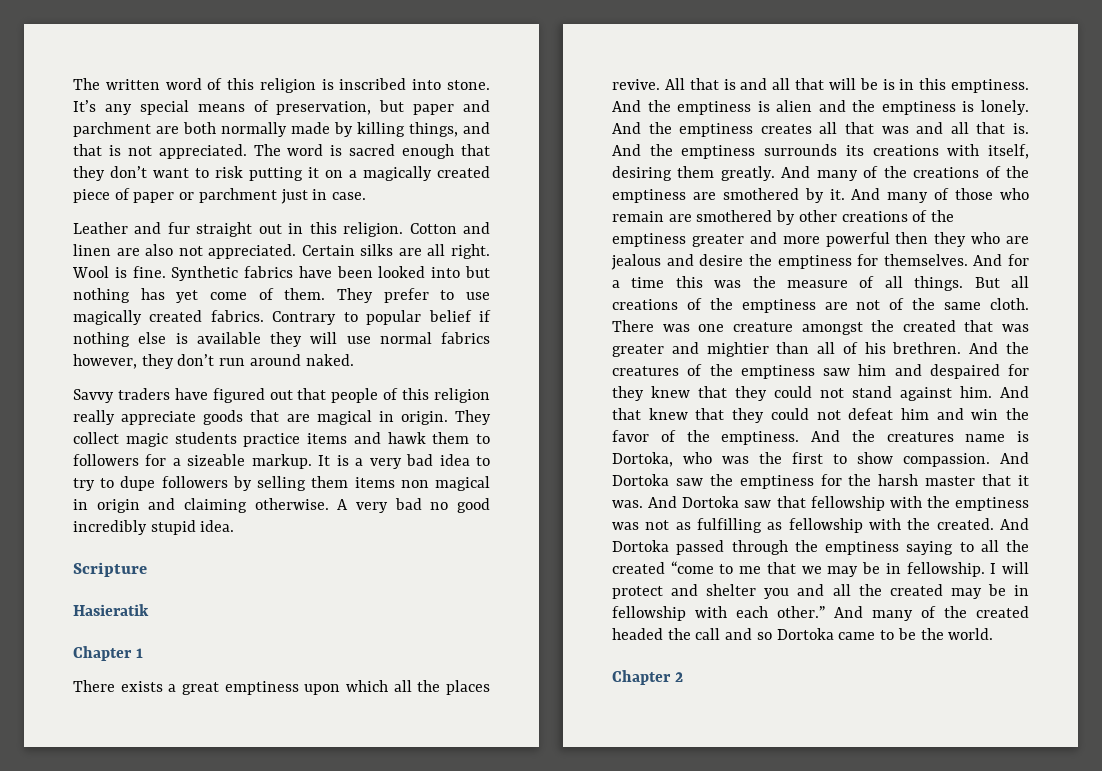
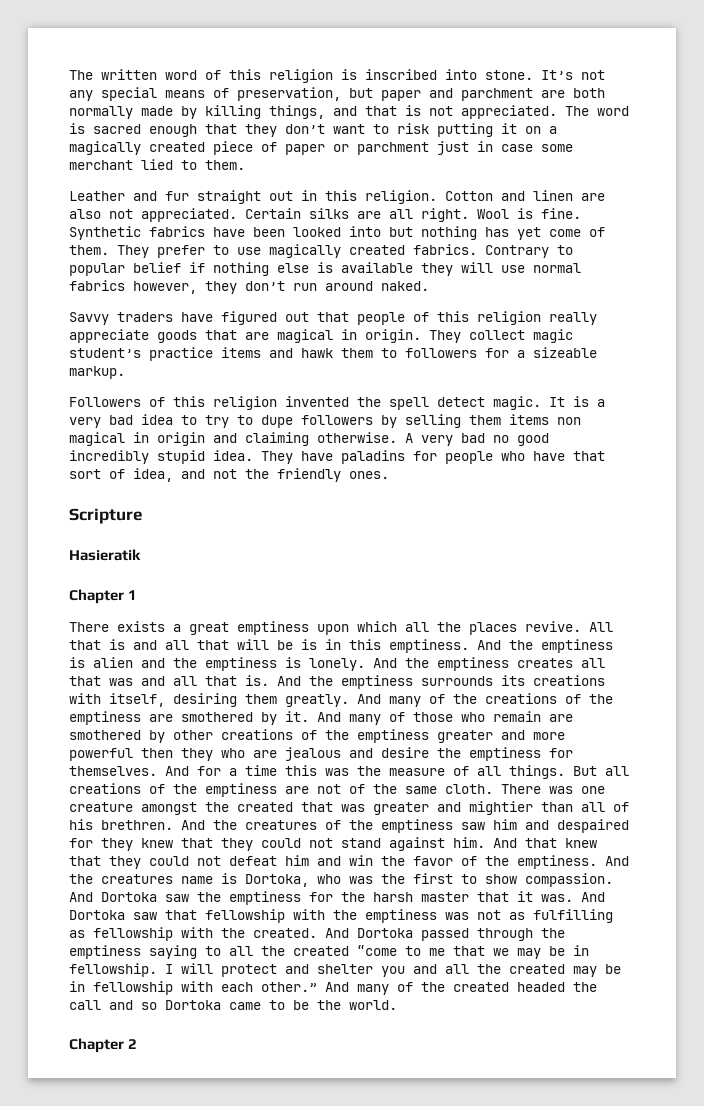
- It’s any special means of preservation, but paper and parchment are both normally made by killing things, and that is not appreciated.
+ It’s not any special means of preservation, but paper and parchment are both normally made by killing things, and that is not appreciated.
- The word is sacred enough that they don’t want to risk putting it on a magically created piece of paper or parchment just in case.
+ The word is sacred enough that they don’t want to risk putting it on a magically created piece of paper or parchment just in case some merchant lied to them.
- They collect magic students practice items and hawk them to followers for a sizeable markup.
+ They collect magic student’s practice items and hawk them to followers for a sizeable markup.
+ Followers of this religion invented the spell detect magic.
+ They have paladins for people who have that sort of idea, and not the friendly ones.

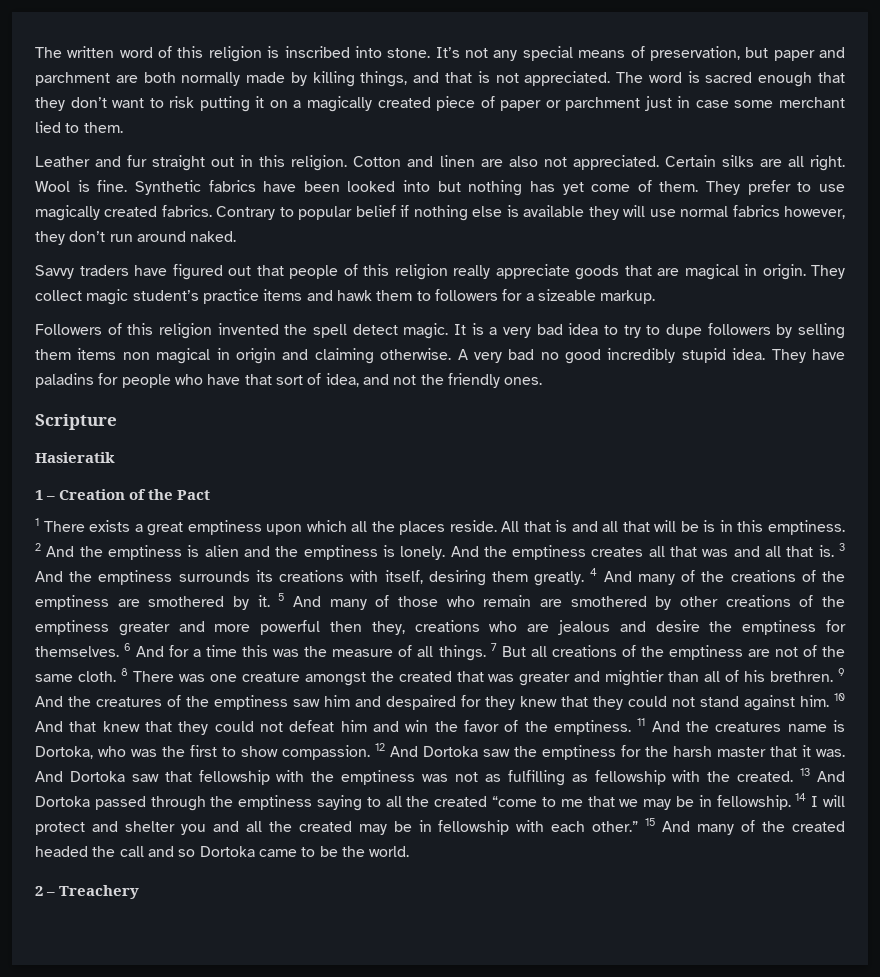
- Chapter 1
- There exists a great emptiness upon which all the places revive.
+ 1 – Creation of the Pact
+ 1 There exists a great emptiness upon which all the places reside.
- And the emptiness is alien and the emptiness is lonely.
+ 2 And the emptiness is alien and the emptiness is lonely.
- And the emptiness surrounds its creations with itself, desiring them greatly.
+ 3 And the emptiness surrounds its creations with itself, desiring them greatly.
- And many of the creations of the emptiness are smothered by it.
+ 4 And many of the creations of the emptiness are smothered by it.
- And many of those who remain are smothered by other creations of the emptiness greater and more powerful then they who are jealous and desire the emptiness for themselves.
+ 5 And many of those who remain are smothered by other creations of the emptiness greater and more powerful then they, creations who are jealous and desire the emptiness for themselves.
- And for a time this was the measure of all things.
+ 6 And for a time this was the measure of all things.
- But all creations of the emptiness are not of the same cloth.
+ 7 But all creations of the emptiness are not of the same cloth.
- There was one creature amongst the created that was greater and mightier than all of his brethren.
+ 8 There was one creature amongst the created that was greater and mightier than all of his brethren.
- And the creatures of the emptiness saw him and despaired for they knew that they could not stand against him.
+ 9 And the creatures of the emptiness saw him and despaired for they knew that they could not stand against him.
- And that knew that they could not defeat him and win the favor of the emptiness.
+ 10 And that knew that they could not defeat him and win the favor of the emptiness.
- And the creatures name is Dortoka, who was the first to show compassion.
+ 11 And the creatures name is Dortoka, who was the first to show compassion.
- And Dortoka saw the emptiness for the harsh master that it was.
+ 12 And Dortoka saw the emptiness for the harsh master that it was.
- And Dortoka passed through the emptiness saying to all the created “come to me that we may be in fellowship.
+ 13 And Dortoka passed through the emptiness saying to all the created “come to me that we may be in fellowship.
- I will protect and shelter you and all the created may be in fellowship with each other.”
+ 14 I will protect and shelter you and all the created may be in fellowship with each other.”
- And many of the created headed the call and so Dortoka came to be the world.
+ 15 And many of the created headed the call and so Dortoka came to be the world.
- Chapter 2
+ 2 – Treachery

